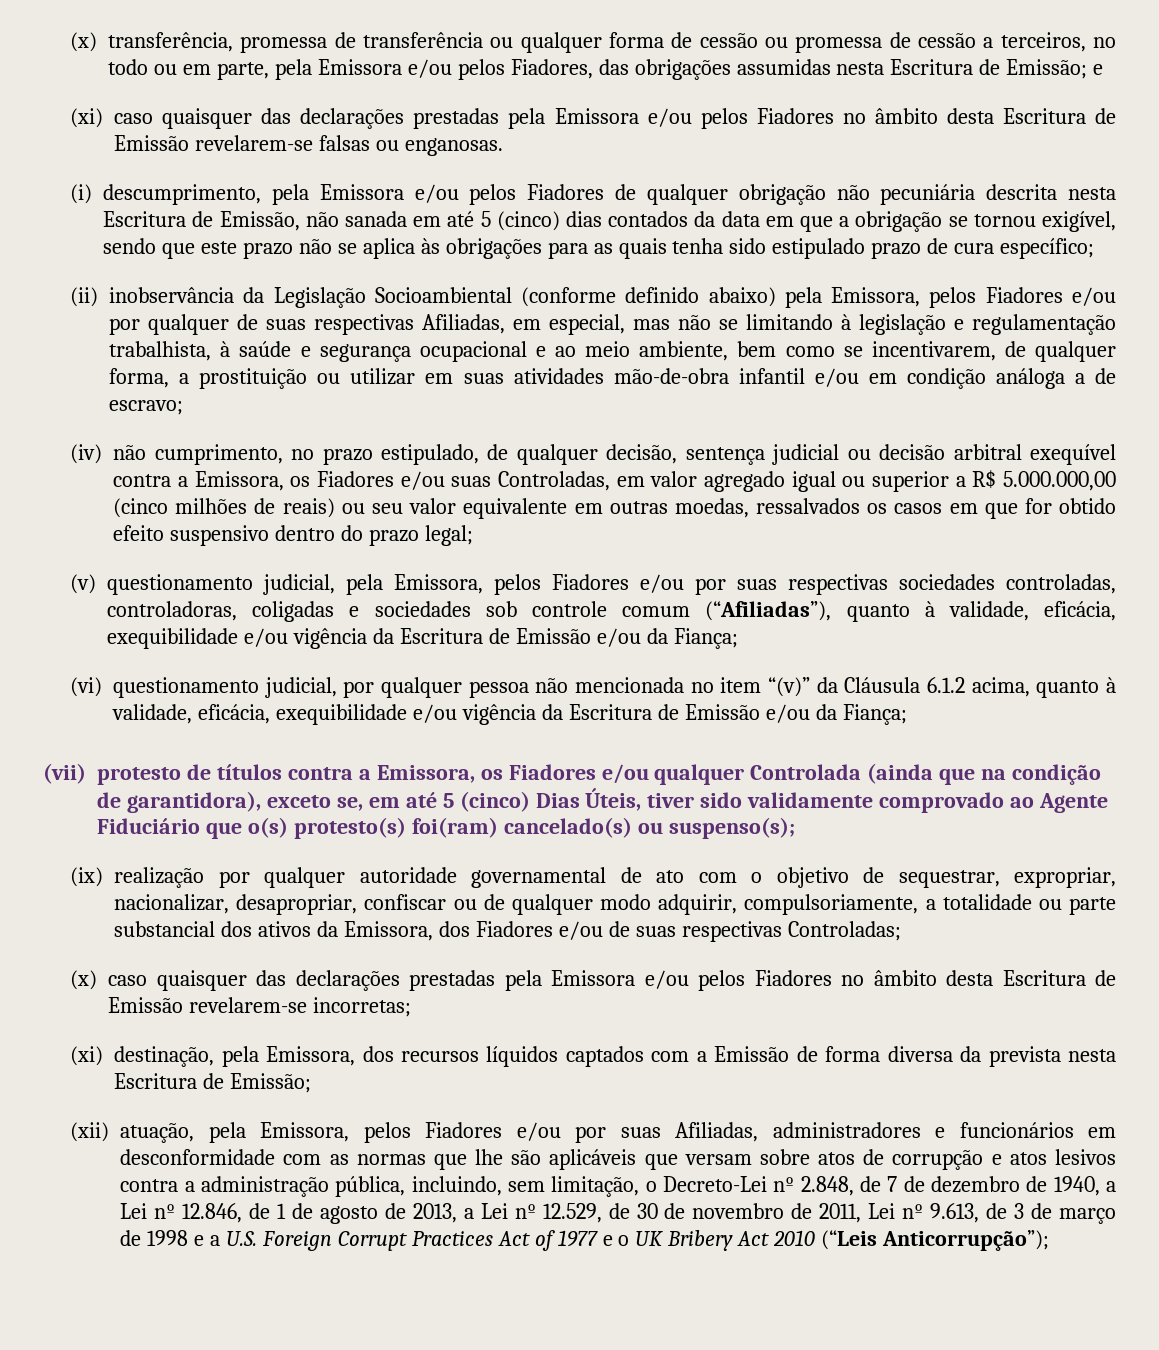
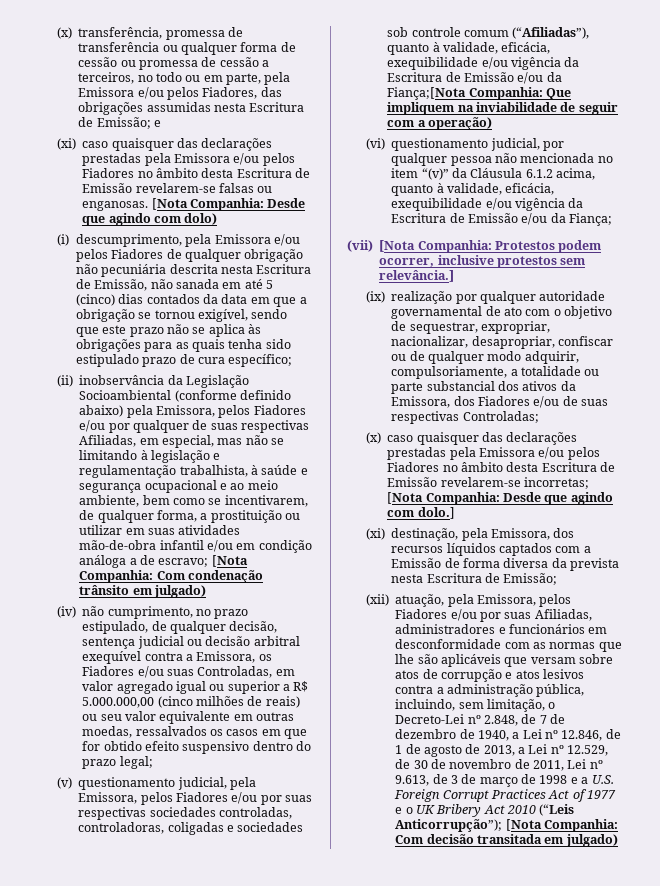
+ [Nota Companhia: Desde que agindo com dolo)
+ [Nota Companhia: Com condenação trânsito em julgado)
- (v) questionamento judicial, pela Emissora, pelos Fiadores e/ou por suas respectivas sociedades controladas, controladoras, coligadas e sociedades sob controle comum (“Afiliadas”), quanto à validade, eficácia, exequibilidade e/ou vigência da Escritura de Emissão e/ou da Fiança;
+ (v) questionamento judicial, pela Emissora, pelos Fiadores e/ou por suas respectivas sociedades controladas, controladoras, coligadas e sociedades sob controle comum (“Afiliadas”), quanto à validade, eficácia, exequibilidade e/ou vigência da Escritura de Emissão e/ou da Fiança;[Nota Companhia: Que impliquem na inviabilidade de seguir com a operação)
- (vii) protesto de títulos contra a Emissora, os Fiadores e/ou qualquer Controlada (ainda que na condição de garantidora), exceto se, em até 5 (cinco) Dias Úteis, tiver sido validamente comprovado ao Agente Fiduciário que o(s) protesto(s) foi(ram) cancelado(s) ou suspenso(s);
+ (vii) [Nota Companhia: Protestos podem ocorrer, inclusive protestos sem relevância.]
- (x) caso quaisquer das declarações prestadas pela Emissora e/ou pelos Fiadores no âmbito desta Escritura de Emissão revelarem-se incorretas;
+ (x) caso quaisquer das declarações prestadas pela Emissora e/ou pelos Fiadores no âmbito desta Escritura de Emissão revelarem-se incorretas; [Nota Companhia: Desde que agindo com dolo.]
+ [Nota Companhia: Com decisão transitada em julgado)

